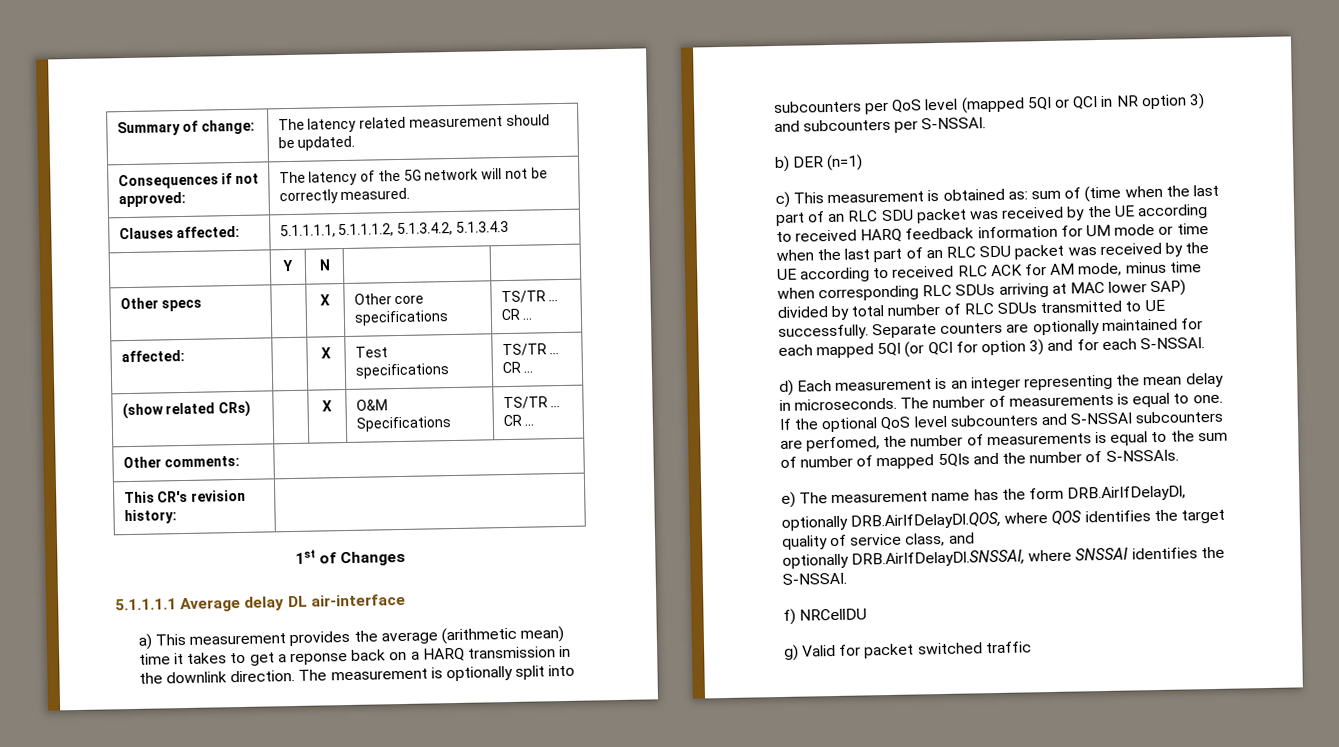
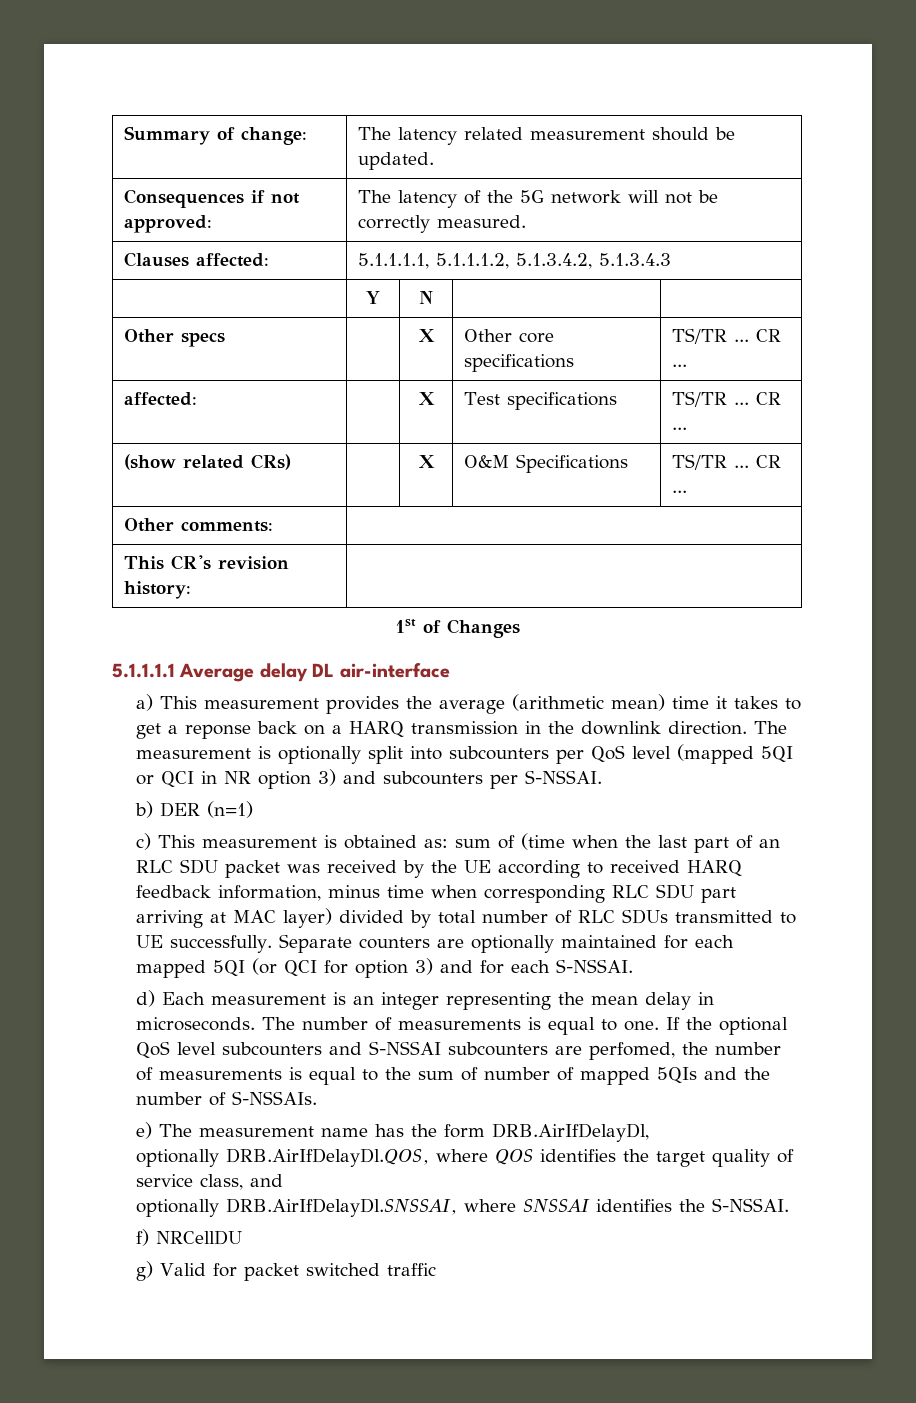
- c) This measurement is obtained as: sum of (time when the last part of an RLC SDU packet was received by the UE according to received HARQ feedback information for UM mode or time when the last part of an RLC SDU packet was received by the UE according to received RLC ACK for AM mode, minus time when corresponding RLC SDUs arriving at MAC lower SAP) divided by total number of RLC SDUs transmitted to UE successfully.
+ c) This measurement is obtained as: sum of (time when the last part of an RLC SDU packet was received by the UE according to received HARQ feedback information, minus time when corresponding RLC SDU part arriving at MAC layer) divided by total number of RLC SDUs transmitted to UE successfully.

